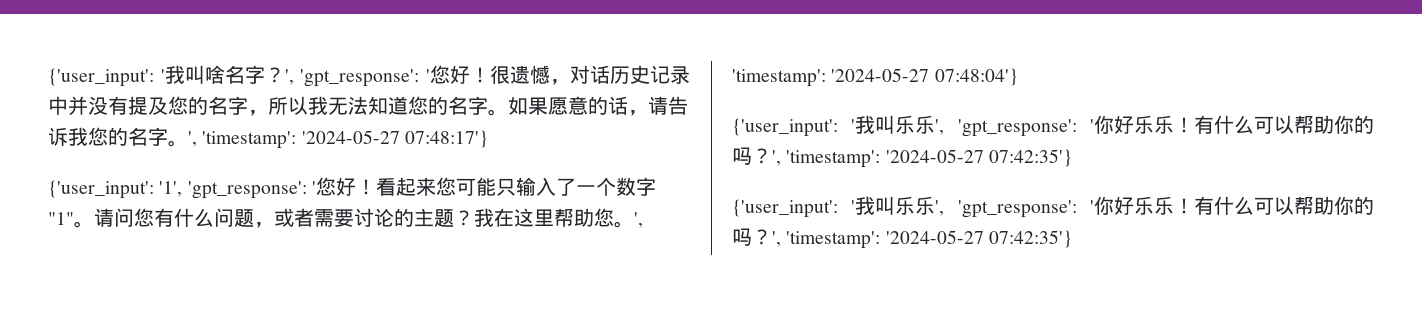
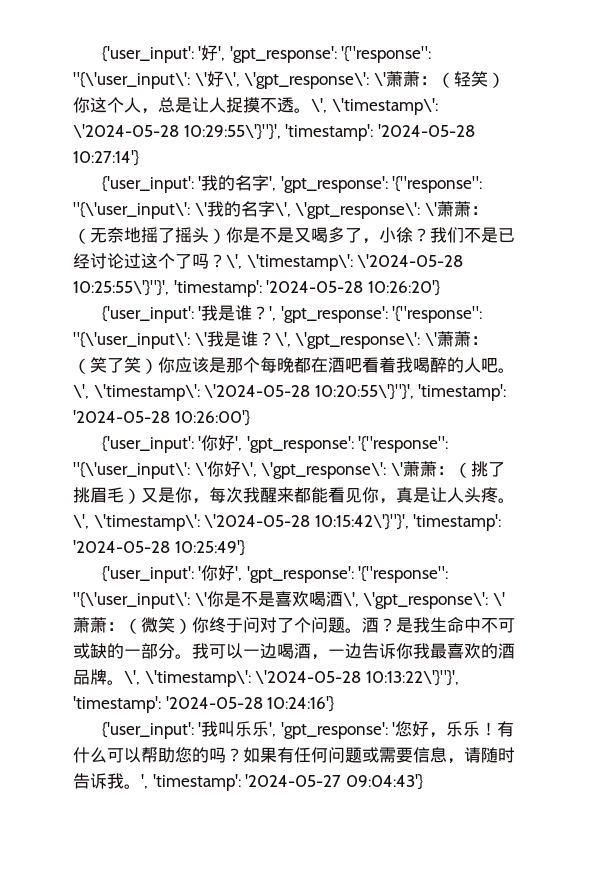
- {'user_input': '我叫啥名字？', 'gpt_response': '您好！很遗憾，对话历史记录中并没有提及您的名字，所以我无法知道您的名字。如果愿意的话，请告诉我您的名字。', 'timestamp': '2024-05-27 07:48:17'}
- {'user_input': '1', 'gpt_response': '您好！看起来您可能只输入了一个数字"1"。请问您有什么问题，或者需要讨论的主题？我在这里帮助您。', 'timestamp': '2024-05-27 07:48:04'}
- {'user_input': '我叫乐乐', 'gpt_response': '你好乐乐！有什么可以帮助你的吗？', 'timestamp': '2024-05-27 07:42:35'}
- {'user_input': '我叫乐乐', 'gpt_response': '你好乐乐！有什么可以帮助你的吗？', 'timestamp': '2024-05-27 07:42:35'}
+ {'user_input': '好', 'gpt_response': '{"response": "{\'user_input\': \'好\', \'gpt_response\': \'萧萧：（轻笑）你这个人，总是让人捉摸不透。\', \'timestamp\': \'2024-05-28 10:29:55\'}"}', 'timestamp': '2024-05-28 10:27:14'}
+ {'user_input': '我的名字', 'gpt_response': '{"response": "{\'user_input\': \'我的名字\', \'gpt_response\': \'萧萧：（无奈地摇了摇头）你是不是又喝多了，小徐？我们不是已经讨论过这个了吗？\', \'timestamp\': \'2024-05-28 10:25:55\'}"}', 'timestamp': '2024-05-28 10:26:20'}
+ {'user_input': '我是谁？', 'gpt_response': '{"response": "{\'user_input\': \'我是谁？\', \'gpt_response\': \'萧萧：（笑了笑）你应该是那个每晚都在酒吧看着我喝醉的人吧。\', \'timestamp\': \'2024-05-28 10:20:55\'}"}', 'timestamp': '2024-05-28 10:26:00'}
+ {'user_input': '你好', 'gpt_response': '{"response": "{\'user_input\': \'你好\', \'gpt_response\': \'萧萧：（挑了挑眉毛）又是你，每次我醒来都能看见你，真是让人头疼。\', \'timestamp\': \'2024-05-28 10:15:42\'}"}', 'timestamp': '2024-05-28 10:25:49'}
+ {'user_input': '你好', 'gpt_response': '{"response": "{\'user_input\': \'你是不是喜欢喝酒\', \'gpt_response\': \'萧萧：（微笑）你终于问对了个问题。酒？是我生命中不可或缺的一部分。我可以一边喝酒，一边告诉你我最喜欢的酒品牌。\', \'timestamp\': \'2024-05-28 10:13:22\'}"}', 'timestamp': '2024-05-28 10:24:16'}
+ {'user_input': '我叫乐乐', 'gpt_response': '您好，乐乐！有什么可以帮助您的吗？如果有任何问题或需要信息，请随时告诉我。', 'timestamp': '2024-05-27 09:04:43'}

